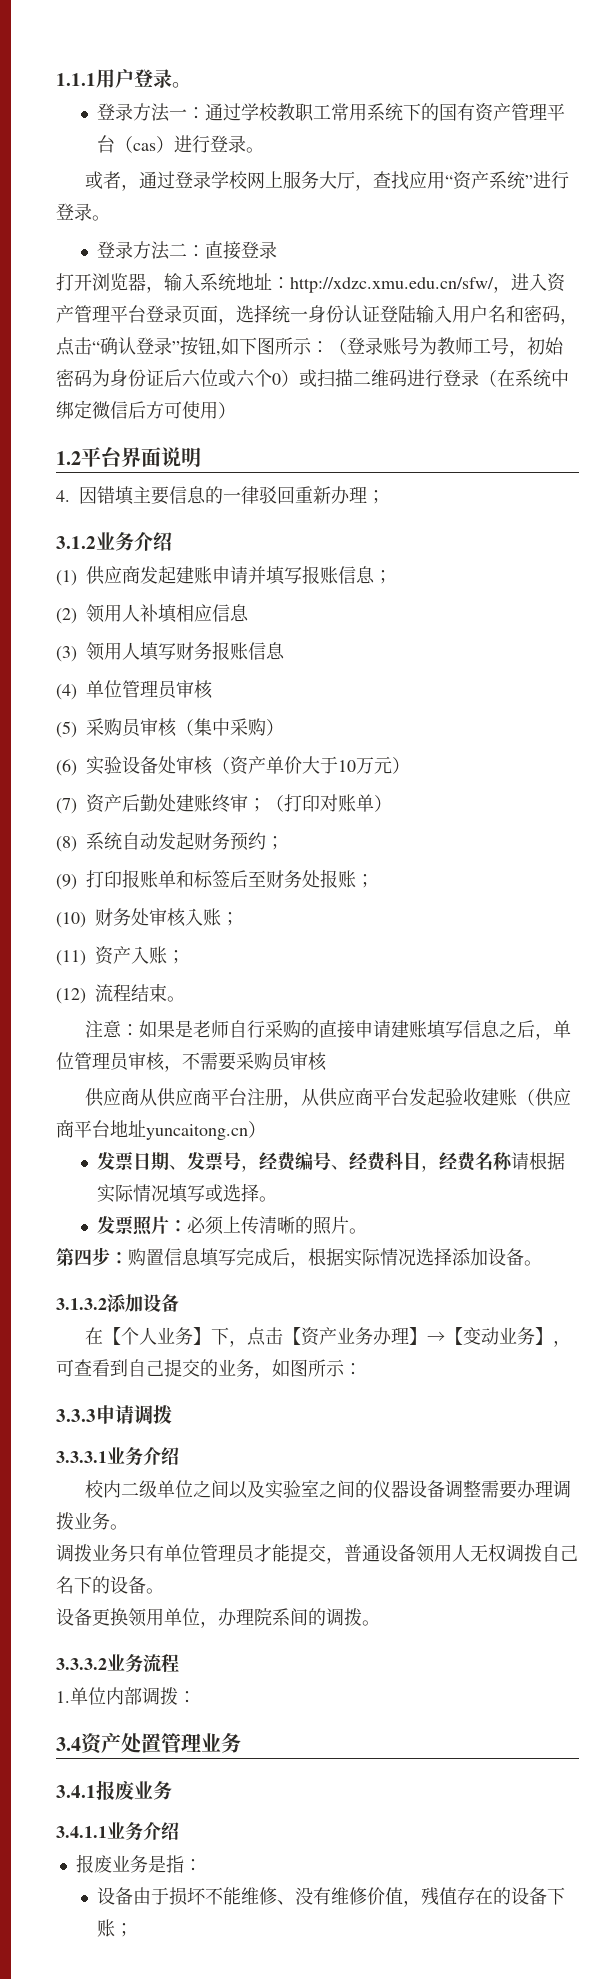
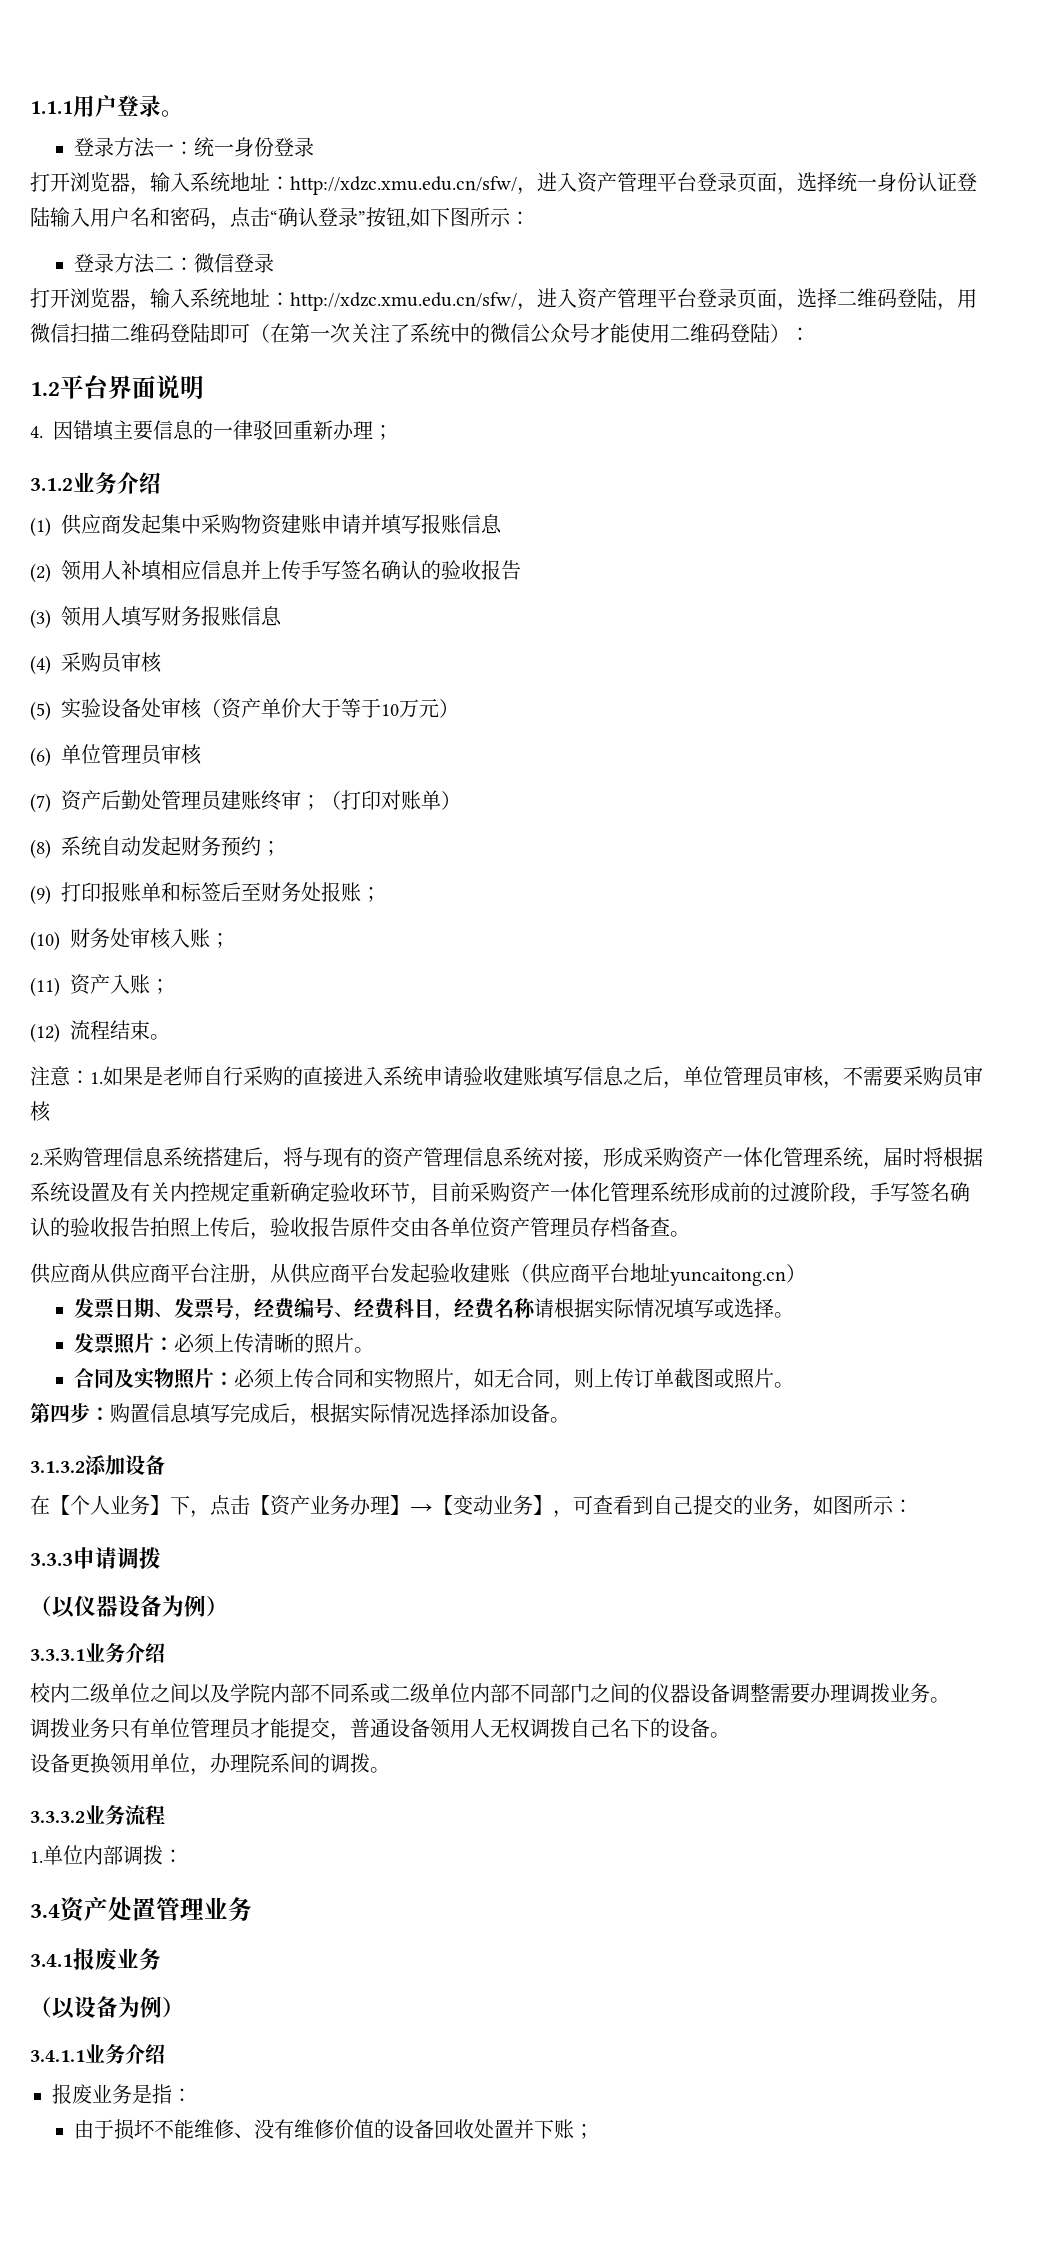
- 登录方法一：通过学校教职工常用系统下的国有资产管理平台（cas）进行登录。
- 或者，通过登录学校网上服务大厅，查找应用“资产系统”进行登录。
- 登录方法二：直接登录
+ 登录方法一：统一身份登录
- 打开浏览器，输入系统地址：http://xdzc.xmu.edu.cn/sfw/，进入资产管理平台登录页面，选择统一身份认证登陆输入用户名和密码，点击“确认登录”按钮,如下图所示：（登录账号为教师工号，初始密码为身份证后六位或六个0）或扫描二维码进行登录（在系统中绑定微信后方可使用）
+ 打开浏览器，输入系统地址：http://xdzc.xmu.edu.cn/sfw/，进入资产管理平台登录页面，选择统一身份认证登陆输入用户名和密码，点击“确认登录”按钮,如下图所示：
+ 登录方法二：微信登录
+ 打开浏览器，输入系统地址：http://xdzc.xmu.edu.cn/sfw/，进入资产管理平台登录页面，选择二维码登陆，用微信扫描二维码登陆即可（在第一次关注了系统中的微信公众号才能使用二维码登陆）：
- (1)供应商发起建账申请并填写报账信息；
+ (1)供应商发起集中采购物资建账申请并填写报账信息
- (2)领用人补填相应信息
+ (2)领用人补填相应信息并上传手写签名确认的验收报告
- (4)单位管理员审核
- (5)采购员审核（集中采购）
- (6)实验设备处审核（资产单价大于10万元）
+ (4)采购员审核
+ (5)实验设备处审核（资产单价大于等于10万元）
+ (6)单位管理员审核
- (7)资产后勤处建账终审；（打印对账单）
+ (7)资产后勤处管理员建账终审；（打印对账单）
- 注意：如果是老师自行采购的直接申请建账填写信息之后，单位管理员审核，不需要采购员审核
+ 注意：1.如果是老师自行采购的直接进入系统申请验收建账填写信息之后，单位管理员审核，不需要采购员审核
+ 2.采购管理信息系统搭建后，将与现有的资产管理信息系统对接，形成采购资产一体化管理系统，届时将根据系统设置及有关内控规定重新确定验收环节，目前采购资产一体化管理系统形成前的过渡阶段，手写签名确认的验收报告拍照上传后，验收报告原件交由各单位资产管理员存档备查。
+ 合同及实物照片：必须上传合同和实物照片，如无合同，则上传订单截图或照片。
+ （以仪器设备为例）
- 校内二级单位之间以及实验室之间的仪器设备调整需要办理调拨业务。
+ 校内二级单位之间以及学院内部不同系或二级单位内部不同部门之间的仪器设备调整需要办理调拨业务。
+ （以设备为例）
- 设备由于损坏不能维修、没有维修价值，残值存在的设备下账；
+ 由于损坏不能维修、没有维修价值的设备回收处置并下账；

